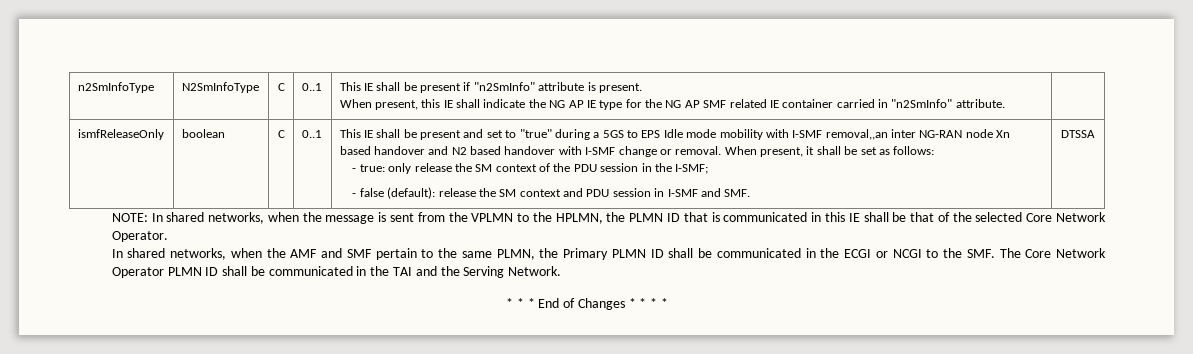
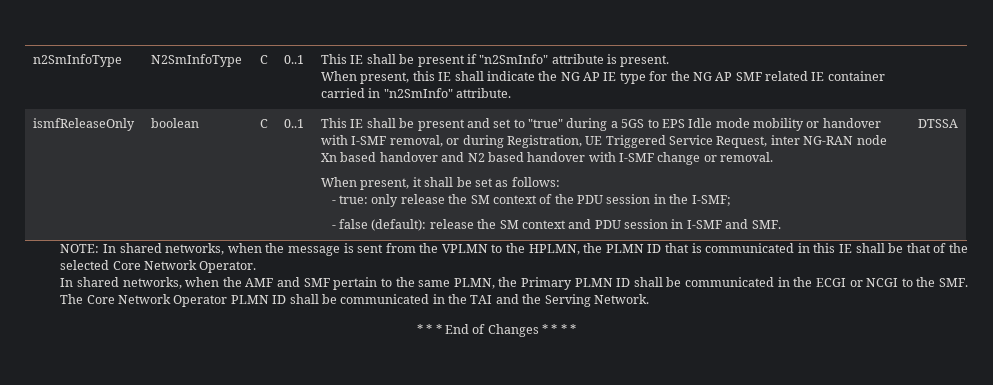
- This IE shall be present and set to "true" during a 5GS to EPS Idle mode mobility with I-SMF removal,,an inter NG-RAN node Xn based handover and N2 based handover with I-SMF change or removal. When present, it shall be set as follows:
+ This IE shall be present and set to "true" during a 5GS to EPS Idle mode mobility or handover with I-SMF removal, or during Registration, UE Triggered Service Request, inter NG-RAN node Xn based handover and N2 based handover with I-SMF change or removal.
+ When present, it shall be set as follows:

